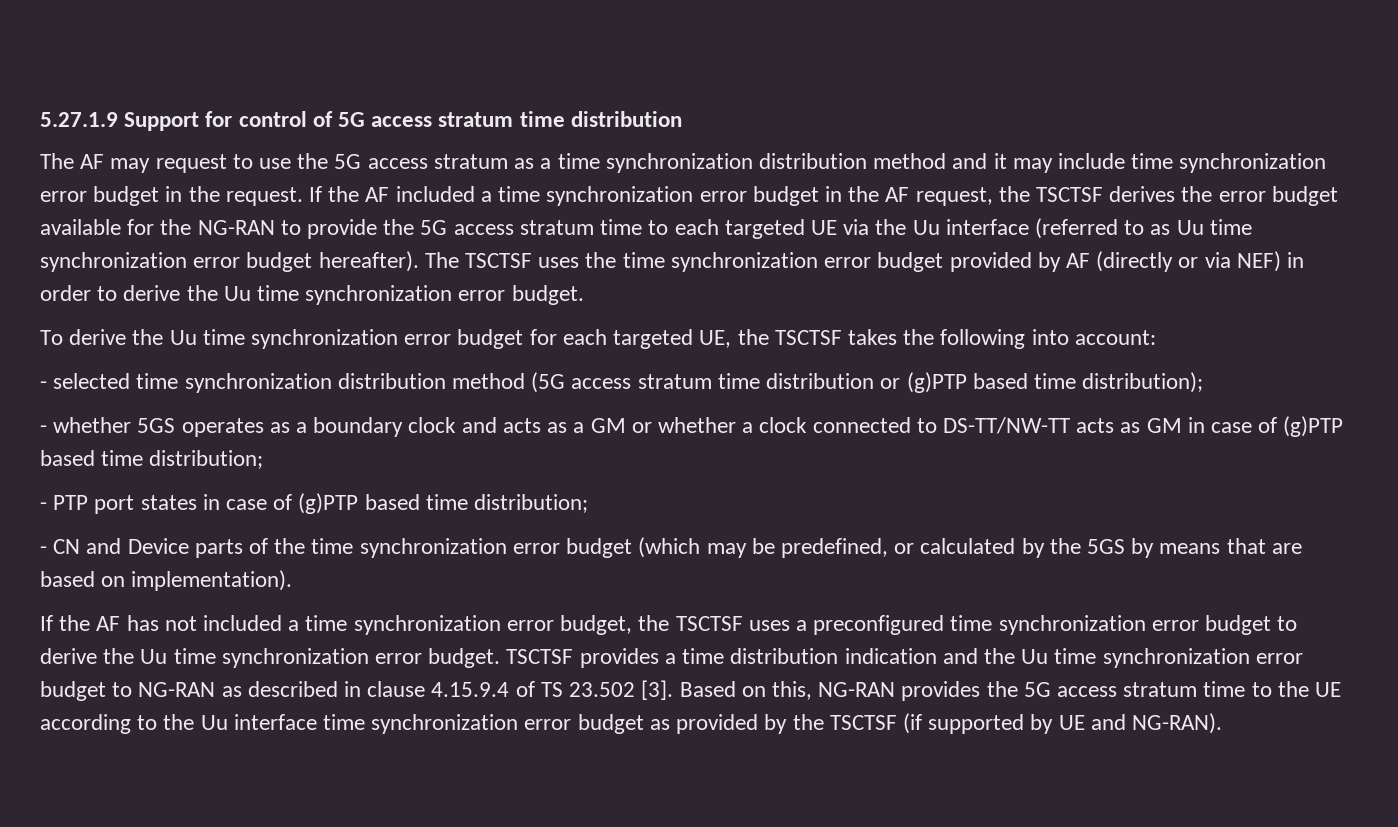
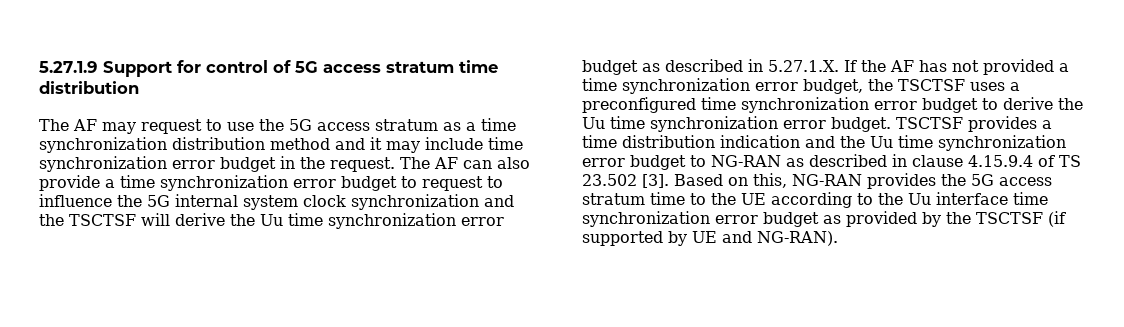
- If the AF included a time synchronization error budget in the AF request, the TSCTSF derives the error budget available for the NG-RAN to provide the 5G access stratum time to each targeted UE via the Uu interface (referred to as Uu time synchronization error budget hereafter). The TSCTSF uses the time synchronization error budget provided by AF (directly or via NEF) in order to derive the Uu time synchronization error budget.
- To derive the Uu time synchronization error budget for each targeted UE, the TSCTSF takes the following into account:
- - selected time synchronization distribution method (5G access stratum time distribution or (g)PTP based time distribution);
- - whether 5GS operates as a boundary clock and acts as a GM or whether a clock connected to DS-TT/NW-TT acts as GM in case of (g)PTP based time distribution;
- - PTP port states in case of (g)PTP based time distribution;
- - CN and Device parts of the time synchronization error budget (which may be predefined, or calculated by the 5GS by means that are based on implementation).
- If the AF has not included a time synchronization error budget, the TSCTSF uses a preconfigured time synchronization error budget to derive the Uu time synchronization error budget.
+ The AF can also provide a time synchronization error budget to request to influence the 5G internal system clock synchronization and the TSCTSF will derive the Uu time synchronization error budget as described in 5.27.1.X. If the AF has not provided a time synchronization error budget, the TSCTSF uses a preconfigured time synchronization error budget to derive the Uu time synchronization error budget.

